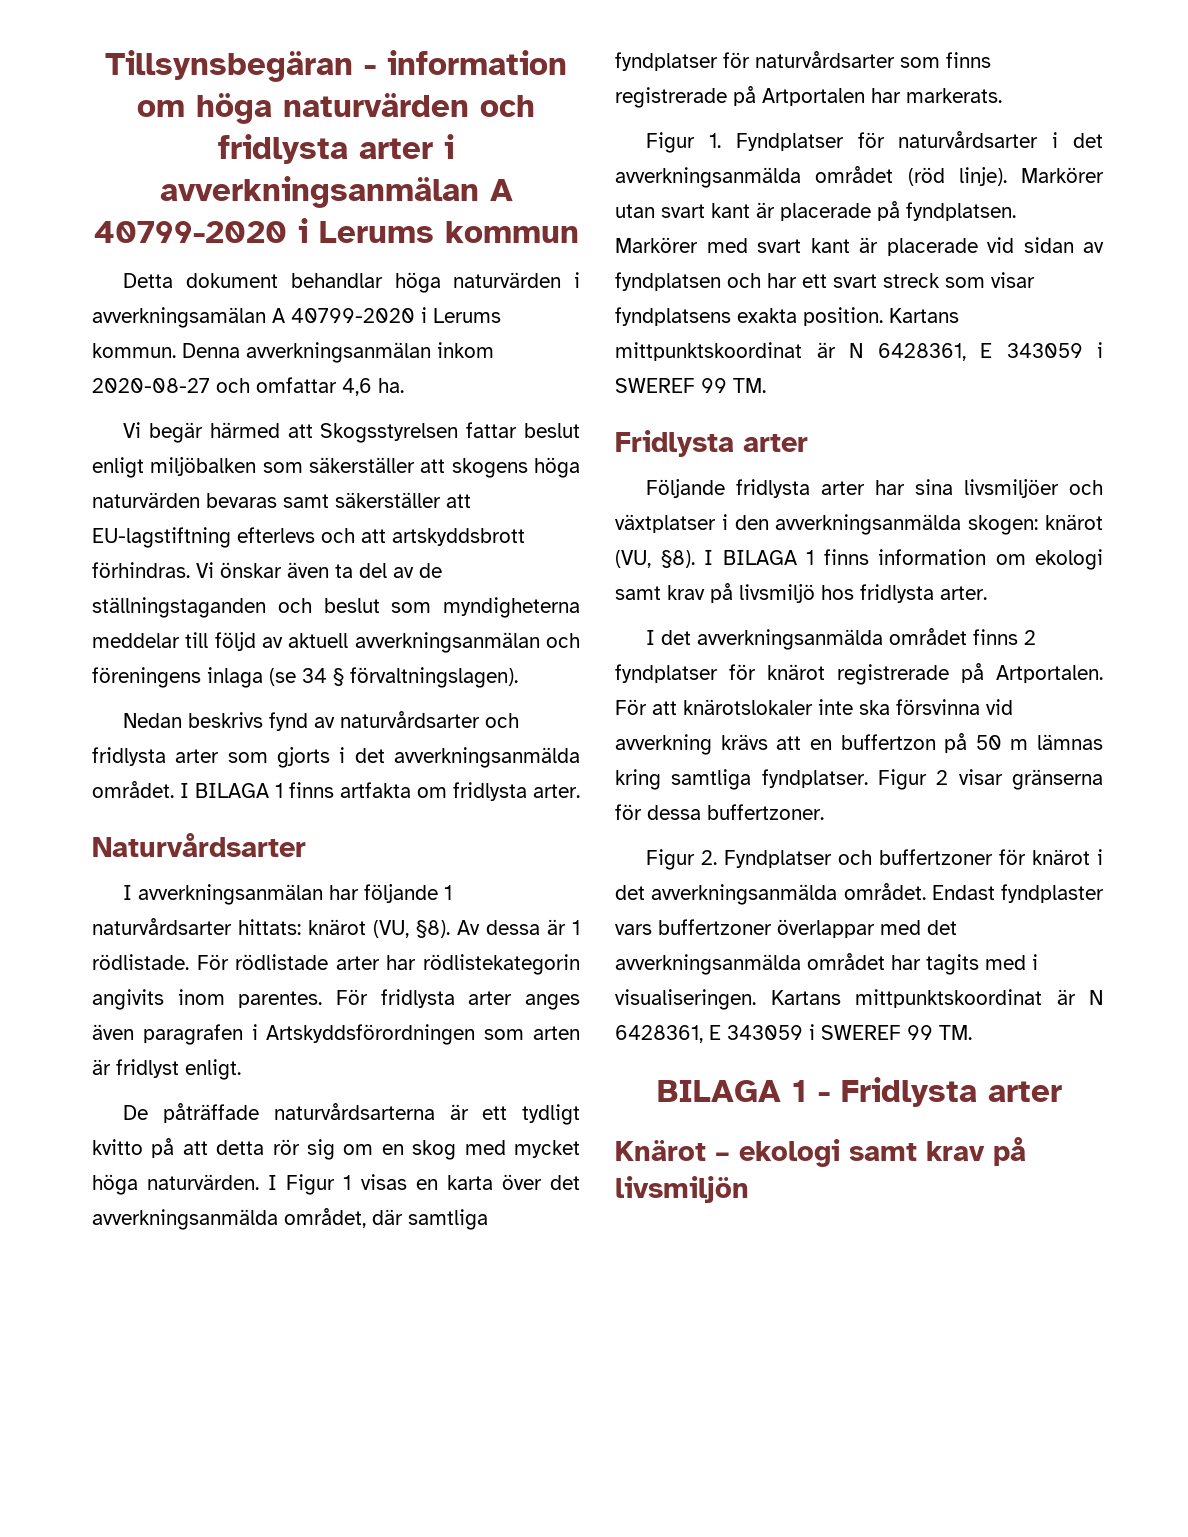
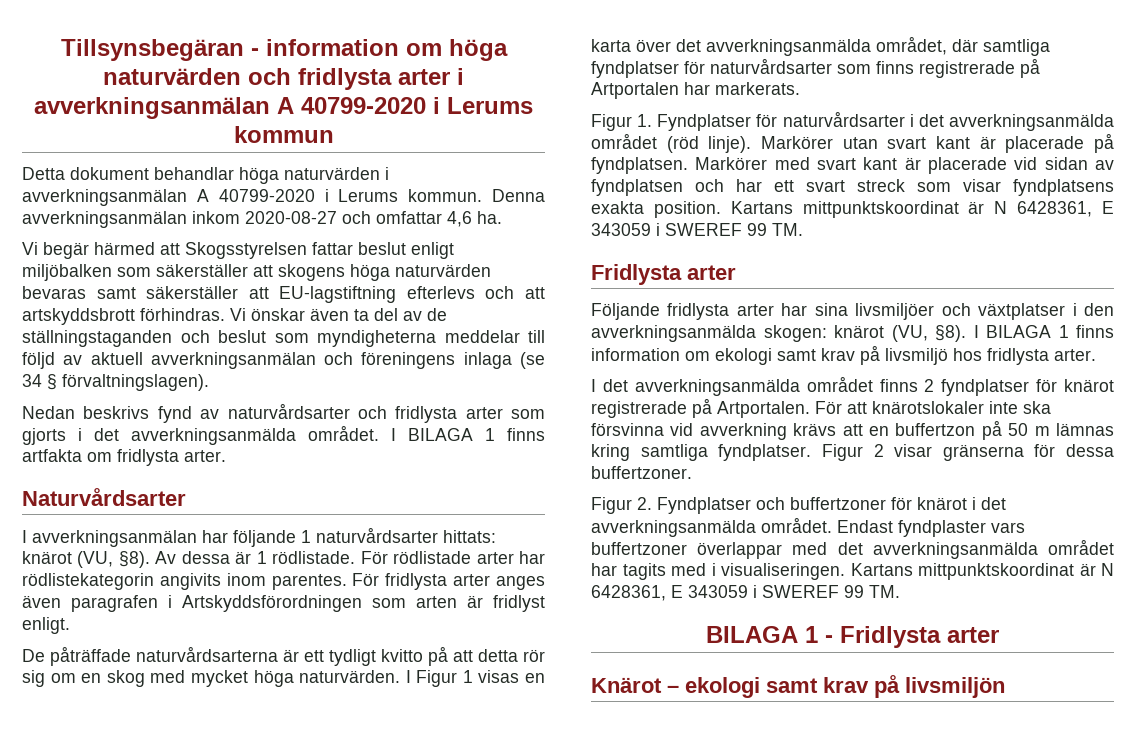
- Detta dokument behandlar höga naturvärden i avverkningsamälan A 40799-2020 i Lerums kommun.
+ Detta dokument behandlar höga naturvärden i avverkningsanmälan A 40799-2020 i Lerums kommun.

